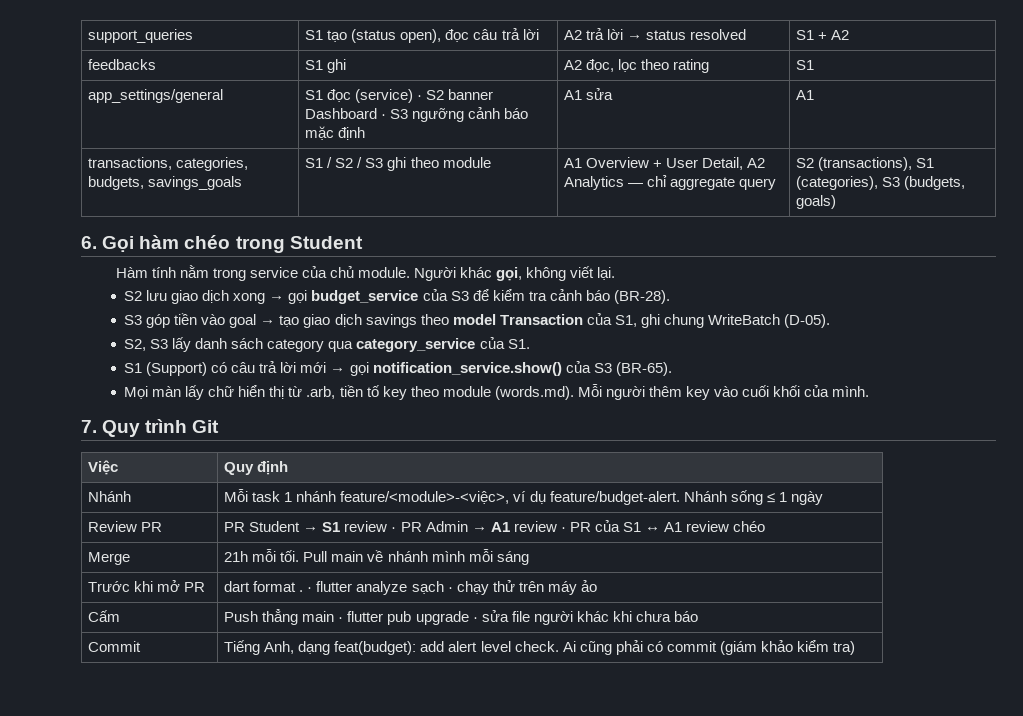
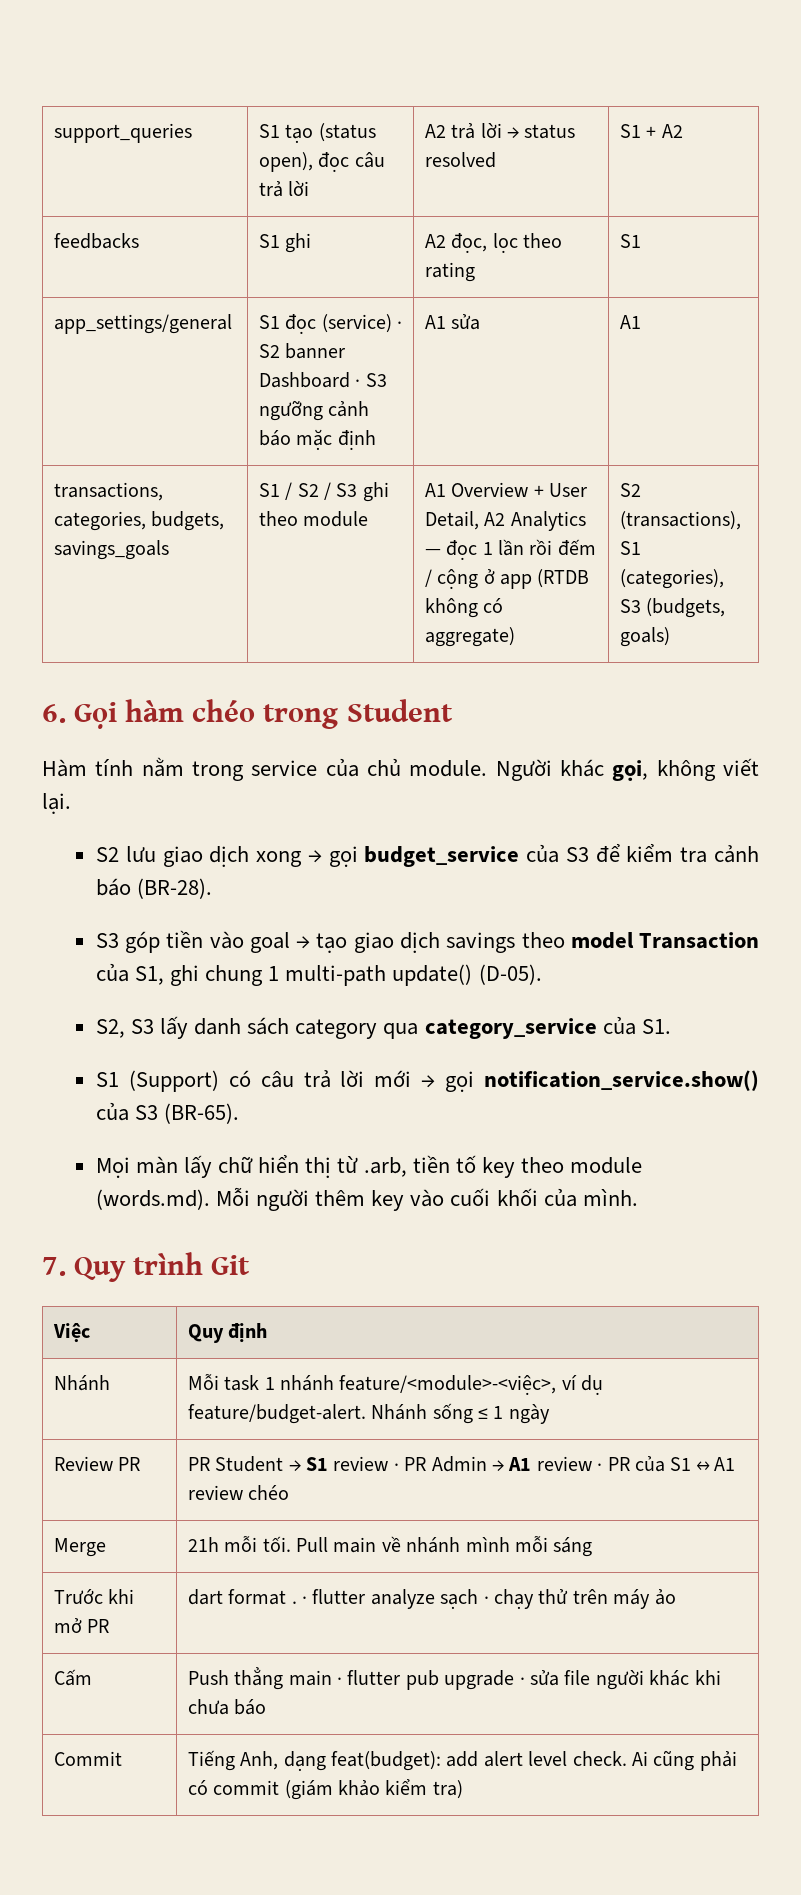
- transactions, categories, budgets, savings_goals | S1 / S2 / S3 ghi theo module | A1 Overview + User Detail, A2 Analytics — chỉ aggregate query | S2 (transactions), S1 (categories), S3 (budgets, goals)
+ transactions, categories, budgets, savings_goals | S1 / S2 / S3 ghi theo module | A1 Overview + User Detail, A2 Analytics — đọc 1 lần rồi đếm / cộng ở app (RTDB không có aggregate) | S2 (transactions), S1 (categories), S3 (budgets, goals)
- S3 góp tiền vào goal → tạo giao dịch savings theo model Transaction của S1, ghi chung WriteBatch (D-05).
+ S3 góp tiền vào goal → tạo giao dịch savings theo model Transaction của S1, ghi chung 1 multi-path update() (D-05).

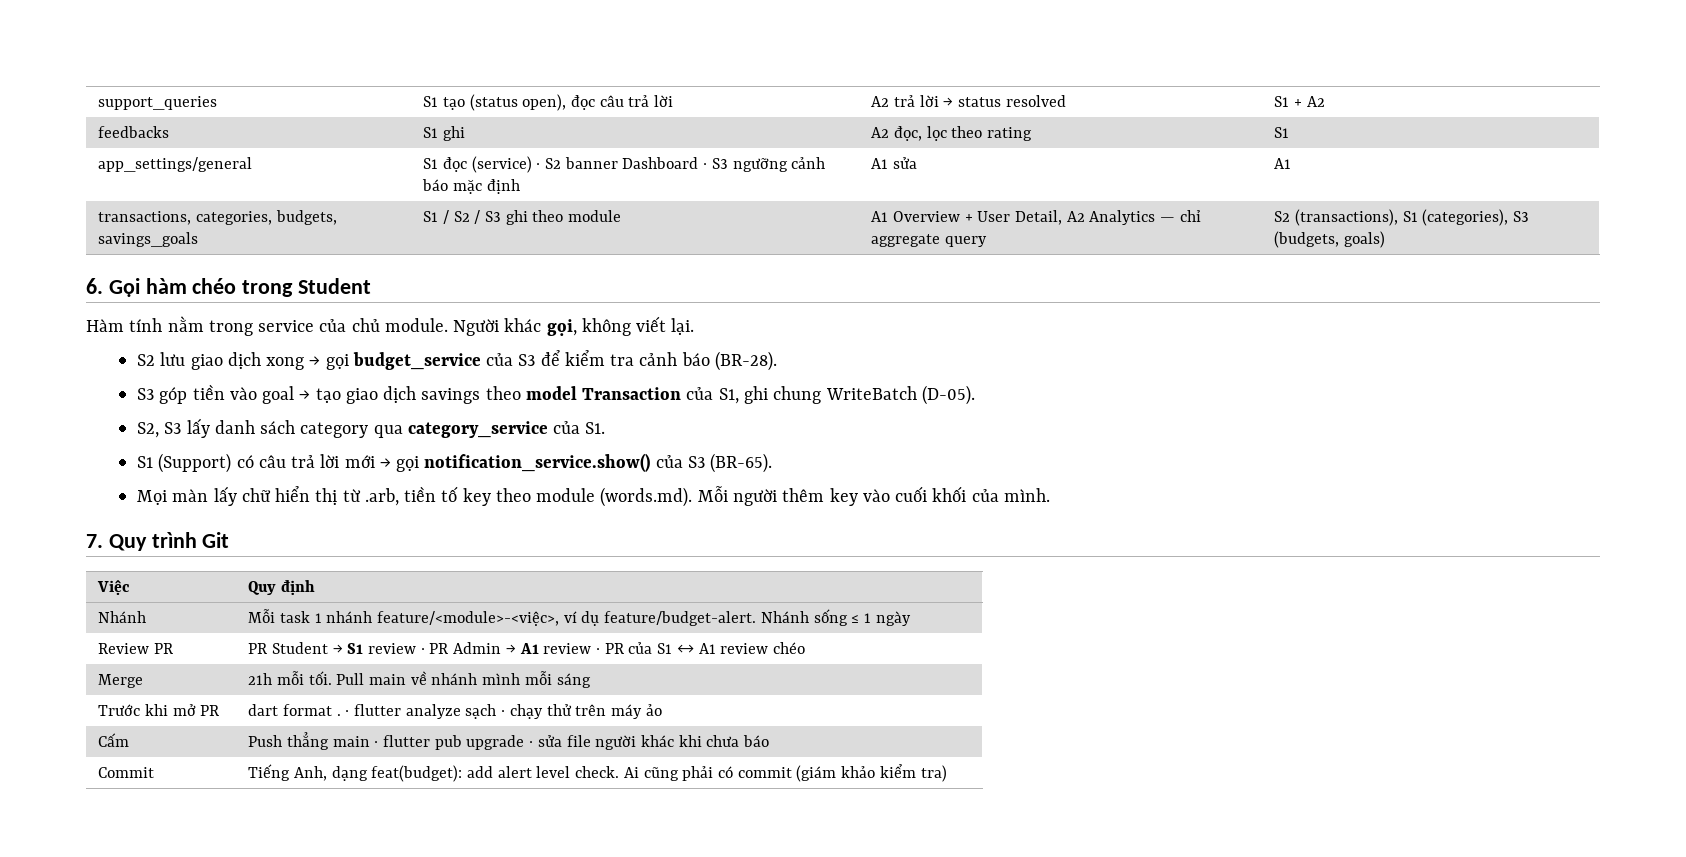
- transactions, categories, budgets, savings_goals | S1 / S2 / S3 ghi theo module | A1 Overview + User Detail, A2 Analytics — đọc 1 lần rồi đếm / cộng ở app (RTDB không có aggregate) | S2 (transactions), S1 (categories), S3 (budgets, goals)
+ transactions, categories, budgets, savings_goals | S1 / S2 / S3 ghi theo module | A1 Overview + User Detail, A2 Analytics — chỉ aggregate query | S2 (transactions), S1 (categories), S3 (budgets, goals)
- S3 góp tiền vào goal → tạo giao dịch savings theo model Transaction của S1, ghi chung 1 multi-path update() (D-05).
+ S3 góp tiền vào goal → tạo giao dịch savings theo model Transaction của S1, ghi chung WriteBatch (D-05).

